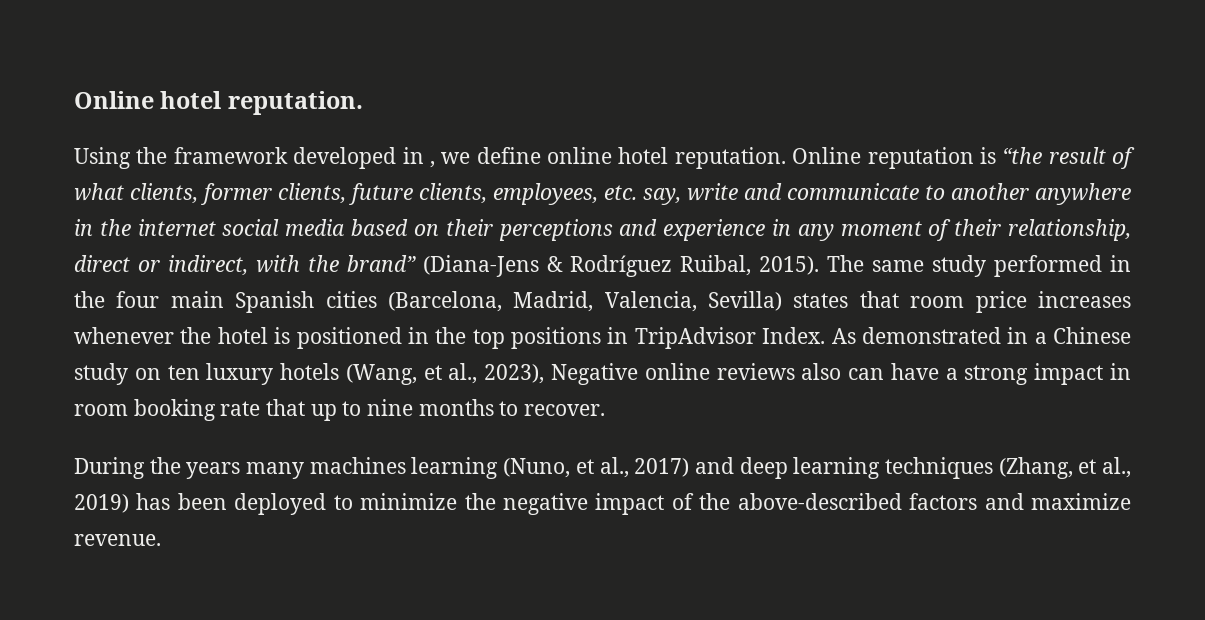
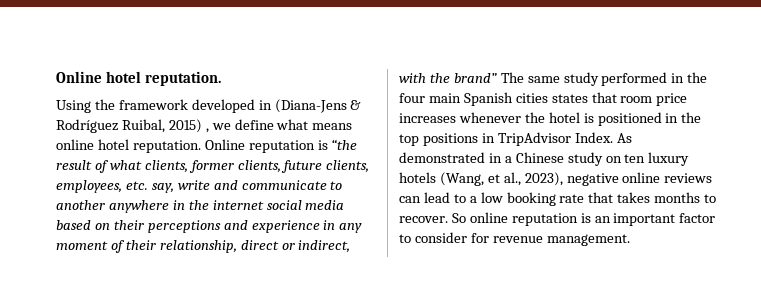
- Using the framework developed in , we define online hotel reputation.
+ Using the framework developed in (Diana-Jens & Rodríguez Ruibal, 2015) , we define what means online hotel reputation.
- Online reputation is “the result of what clients, former clients, future clients, employees, etc. say, write and communicate to another anywhere in the internet social media based on their perceptions and experience in any moment of their relationship, direct or indirect, with the brand” (Diana-Jens & Rodríguez Ruibal, 2015). The same study performed in the four main Spanish cities (Barcelona, Madrid, Valencia, Sevilla) states that room price increases whenever the hotel is positioned in the top positions in TripAdvisor Index.
+ Online reputation is “the result of what clients, former clients, future clients, employees, etc. say, write and communicate to another anywhere in the internet social media based on their perceptions and experience in any moment of their relationship, direct or indirect, with the brand” The same study performed in the four main Spanish cities states that room price increases whenever the hotel is positioned in the top positions in TripAdvisor Index.
- As demonstrated in a Chinese study on ten luxury hotels (Wang, et al., 2023), Negative online reviews also can have a strong impact in room booking rate that up to nine months to recover.
- During the years many machines learning (Nuno, et al., 2017) and deep learning techniques (Zhang, et al., 2019) has been deployed to minimize the negative impact of the above-described factors and maximize revenue.
+ As demonstrated in a Chinese study on ten luxury hotels (Wang, et al., 2023), negative online reviews can lead to a low booking rate that takes months to recover. So online reputation is an important factor to consider for revenue management.

